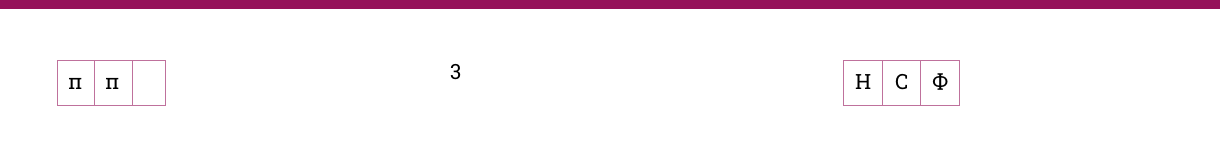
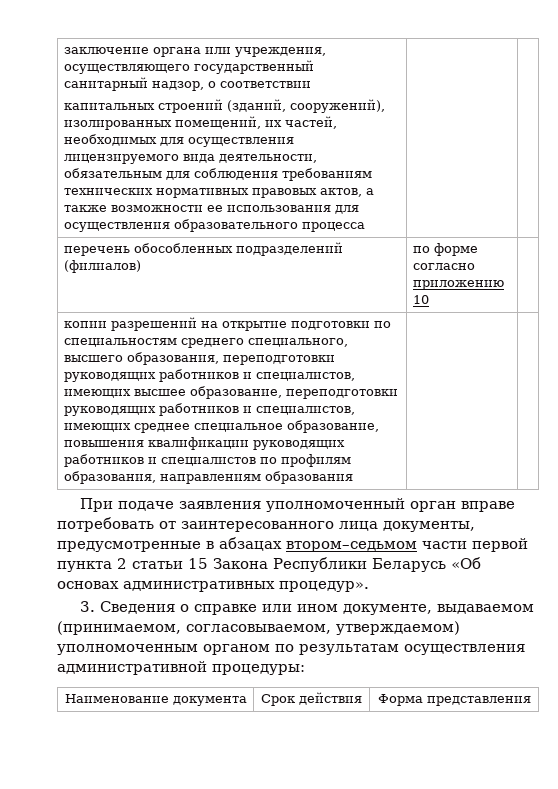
- п | п |
- 3
- Н | С | Ф
+ заключение органа или учреждения, осуществляющего государственный санитарный надзор, о соответствии
+ капитальных строений (зданий, сооружений), изолированных помещений, их частей, необходимых для осуществления лицензируемого вида деятельности, обязательным для соблюдения требованиям технических нормативных правовых актов, а также возможности ее использования для осуществления образовательного процесса | |
+ перечень обособленных подразделений (филиалов) | по форме согласно приложению 10 |
+ копии разрешений на открытие подготовки по специальностям среднего специального, высшего образования, переподготовки руководящих работников и специалистов, имеющих высшее образование, переподготовки руководящих работников и специалистов, имеющих среднее специальное образование, повышения квалификации руководящих работников и специалистов по профилям образования, направлениям образования | |
+ При подаче заявления уполномоченный орган вправе потребовать от заинтересованного лица документы, предусмотренные в абзацах втором–седьмом части первой пункта 2 статьи 15 Закона Республики Беларусь «Об основах административных процедур».
+ 3. Сведения о справке или ином документе, выдаваемом (принимаемом, согласовываемом, утверждаемом) уполномоченным органом по результатам осуществления административной процедуры:
+ Наименование документа | Срок действия | Форма представления

